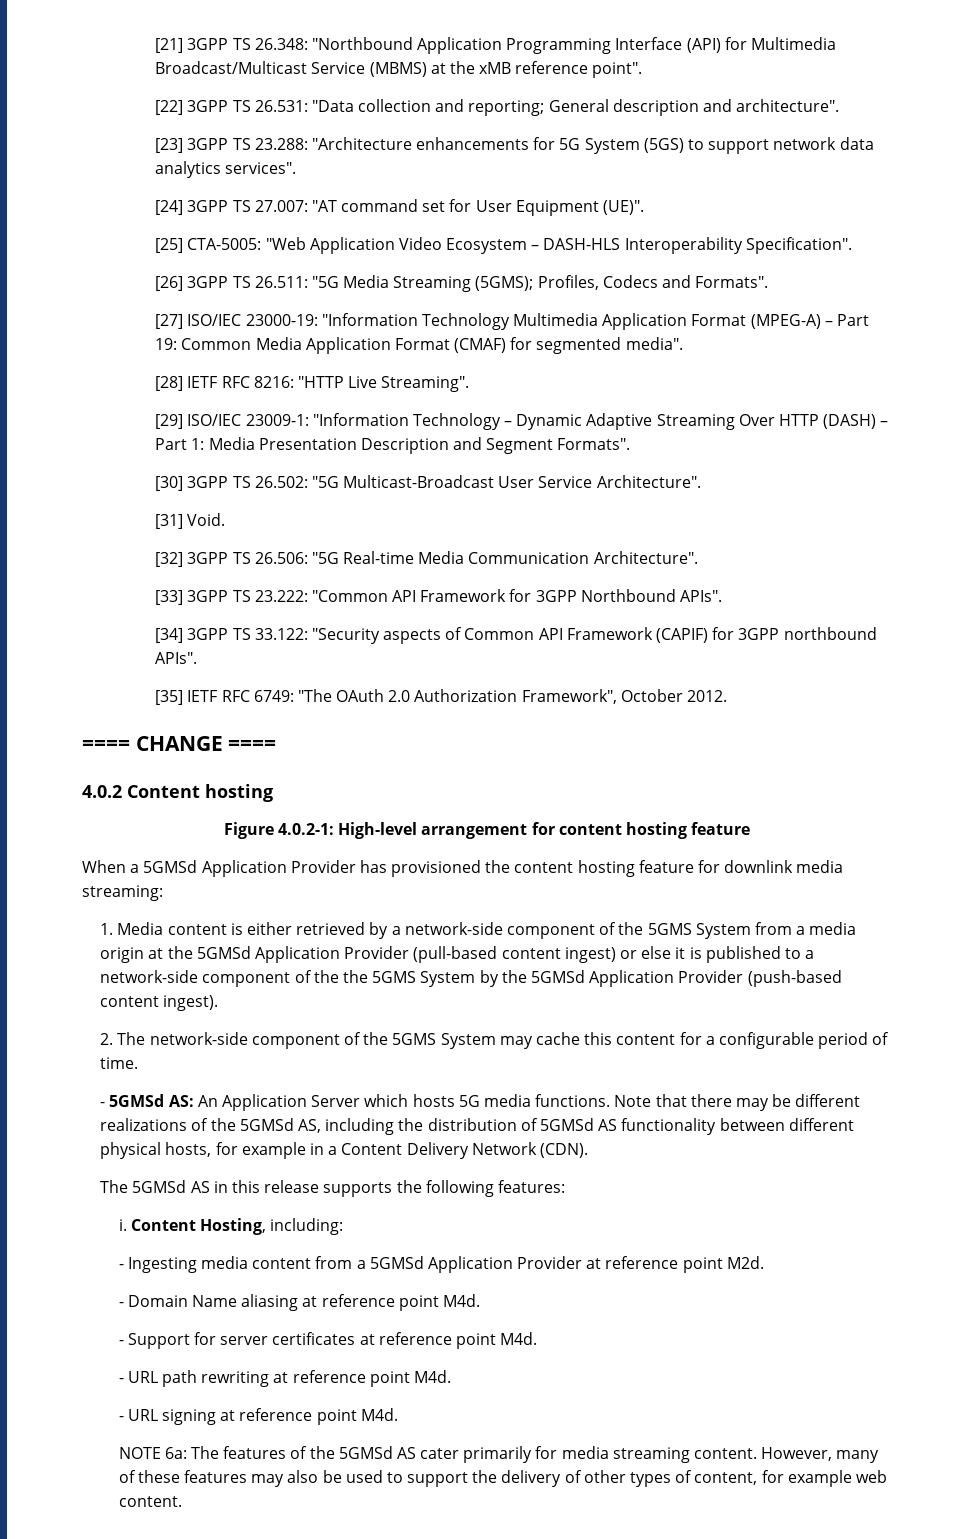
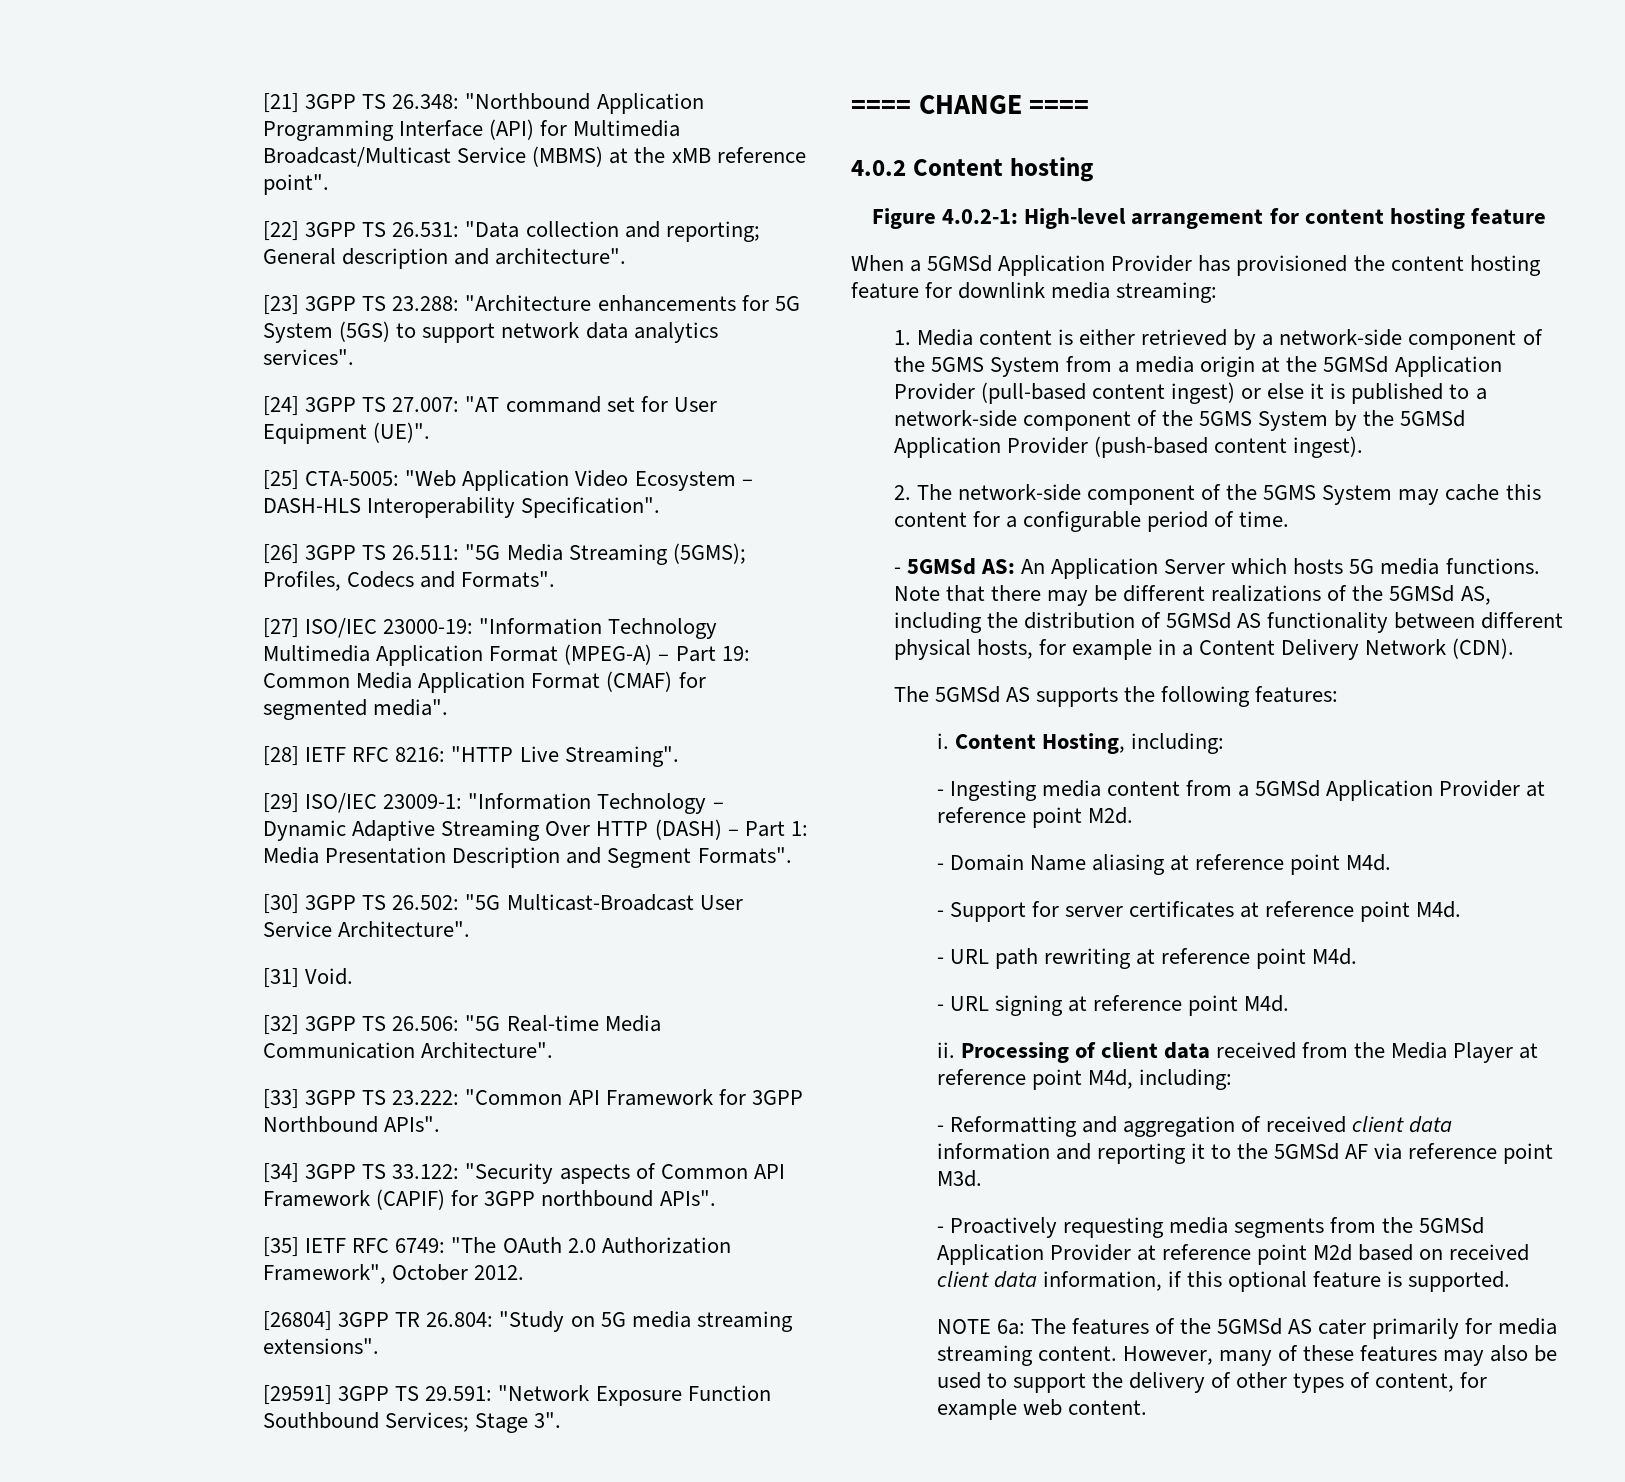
+ [26804] 3GPP TR 26.804: "Study on 5G media streaming extensions".
+ [29591] 3GPP TS 29.591: "Network Exposure Function Southbound Services; Stage 3".
- 1. Media content is either retrieved by a network-side component of the 5GMS System from a media origin at the 5GMSd Application Provider (pull-based content ingest) or else it is published to a network-side component of the the 5GMS System by the 5GMSd Application Provider (push-based content ingest).
+ 1. Media content is either retrieved by a network-side component of the 5GMS System from a media origin at the 5GMSd Application Provider (pull-based content ingest) or else it is published to a network-side component of the 5GMS System by the 5GMSd Application Provider (push-based content ingest).
- The 5GMSd AS in this release supports the following features:
+ The 5GMSd AS supports the following features:
+ ii. Processing of client data received from the Media Player at reference point M4d, including:
+ - Reformatting and aggregation of received client data information and reporting it to the 5GMSd AF via reference point M3d.
+ - Proactively requesting media segments from the 5GMSd Application Provider at reference point M2d based on received client data information, if this optional feature is supported.

